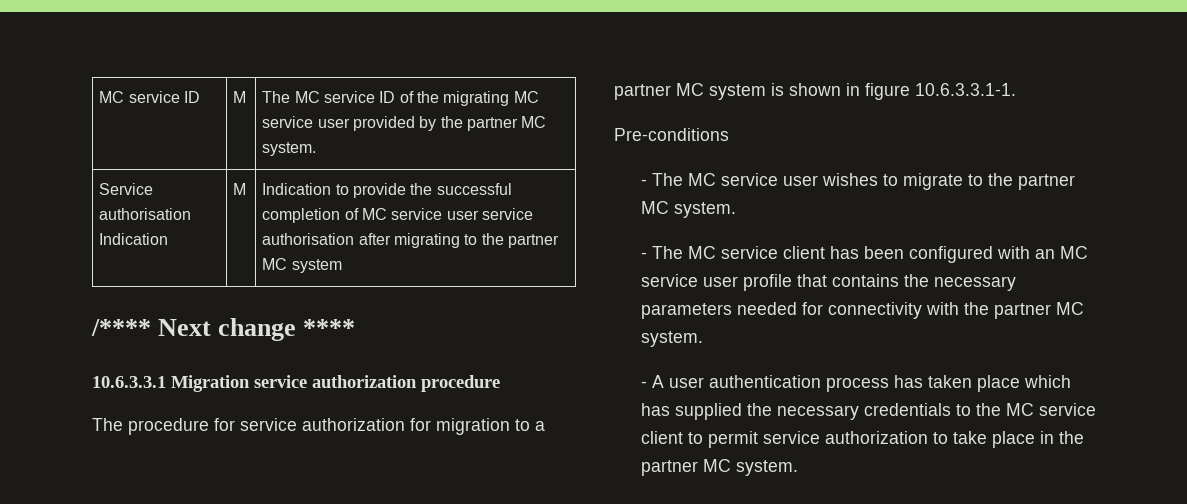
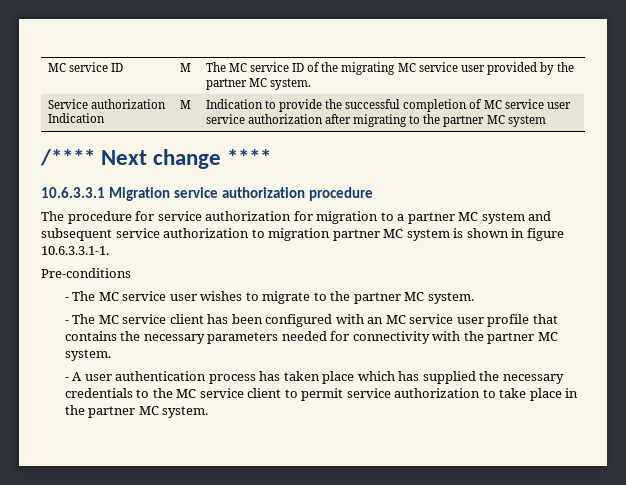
- Service authorisation Indication | M | Indication to provide the successful completion of MC service user service authorisation after migrating to the partner MC system
+ Service authorization Indication | M | Indication to provide the successful completion of MC service user service authorization after migrating to the partner MC system
- The procedure for service authorization for migration to a partner MC system is shown in figure 10.6.3.3.1-1.
+ The procedure for service authorization for migration to a partner MC system and subsequent service authorization to migration partner MC system is shown in figure 10.6.3.3.1-1.

